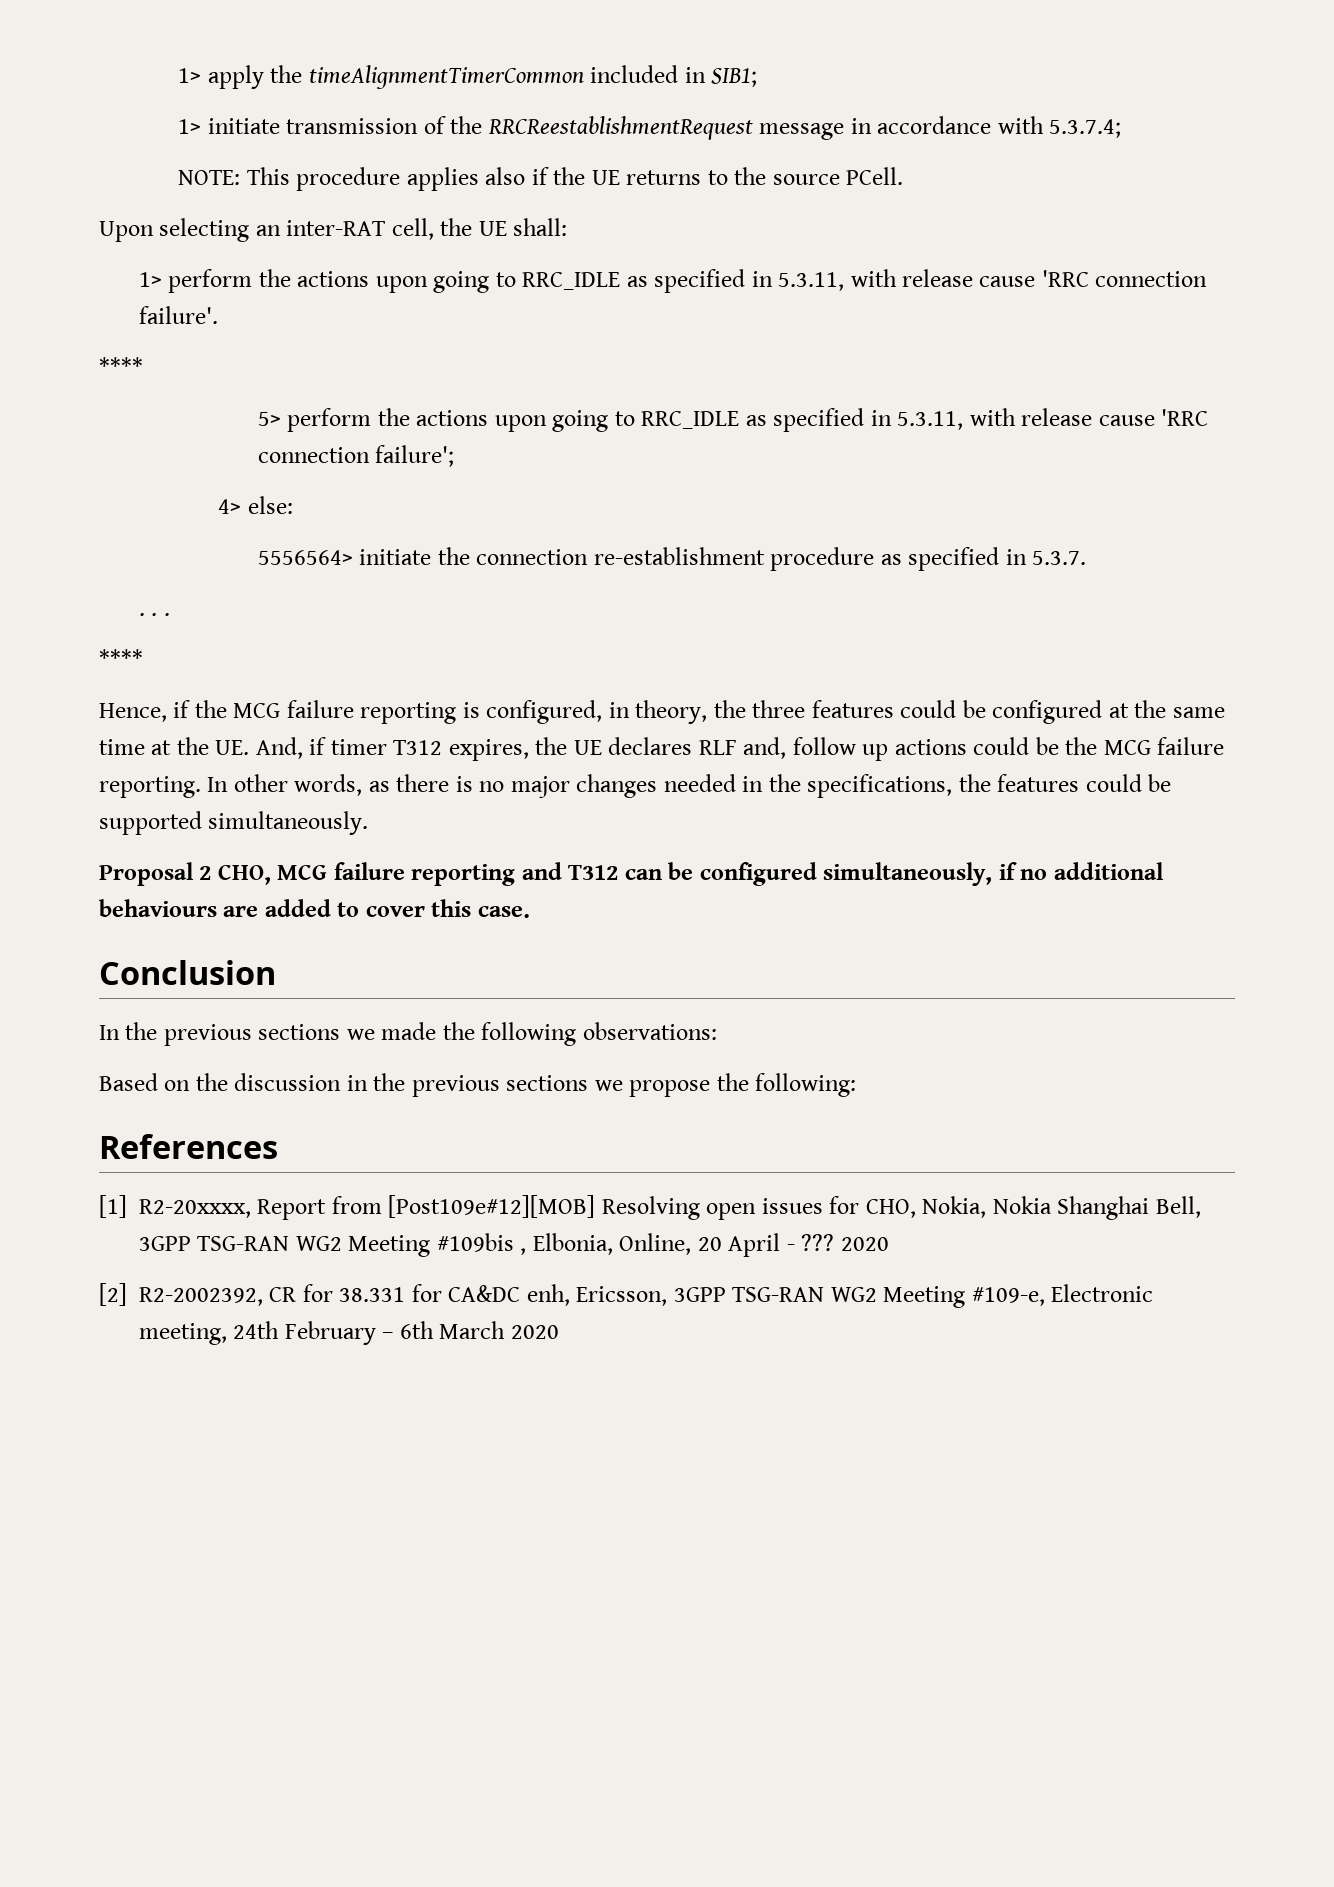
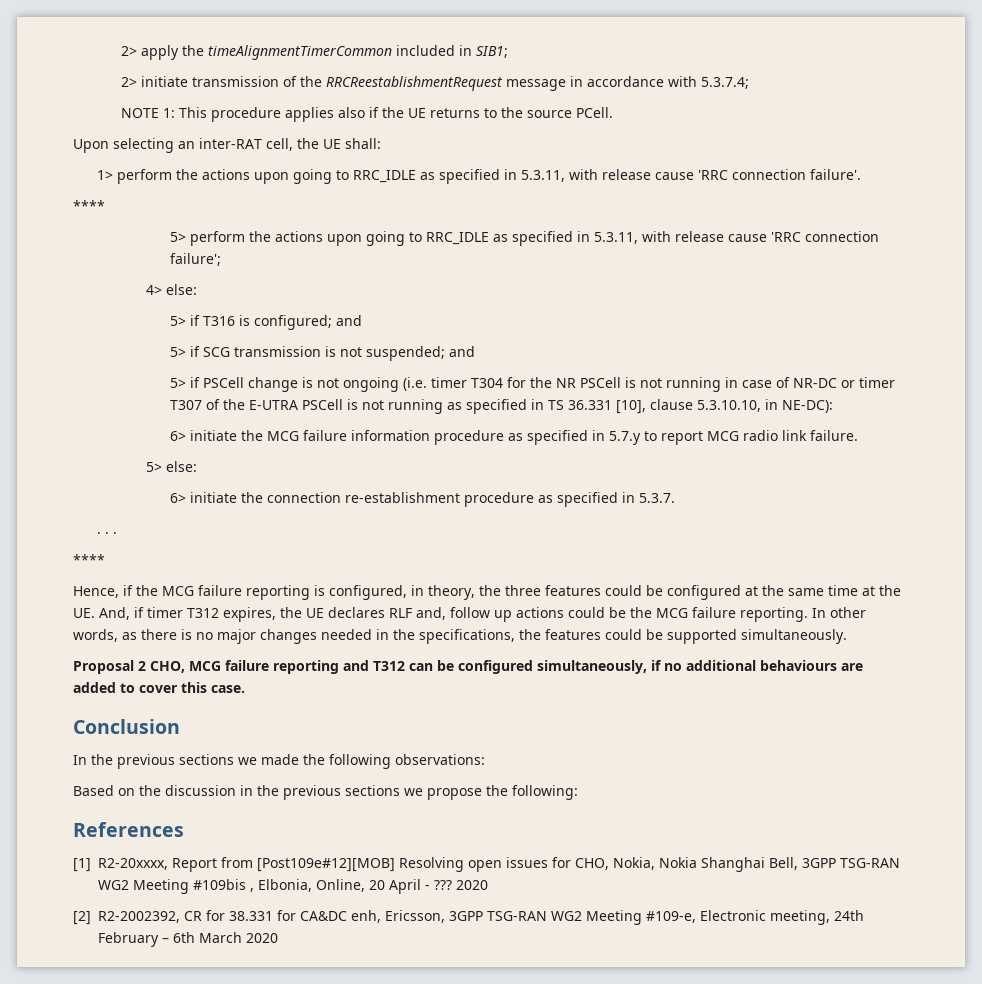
- 1> apply the timeAlignmentTimerCommon included in SIB1;
+ 2> apply the timeAlignmentTimerCommon included in SIB1;
- 1> initiate transmission of the RRCReestablishmentRequest message in accordance with 5.3.7.4;
+ 2> initiate transmission of the RRCReestablishmentRequest message in accordance with 5.3.7.4;
- NOTE: This procedure applies also if the UE returns to the source PCell.
+ NOTE 1: This procedure applies also if the UE returns to the source PCell.
- 5556564> initiate the connection re-establishment procedure as specified in 5.3.7.
+ 5> if T316 is configured; and
+ 5> if SCG transmission is not suspended; and
+ 5> if PSCell change is not ongoing (i.e. timer T304 for the NR PSCell is not running in case of NR-DC or timer T307 of the E-UTRA PSCell is not running as specified in TS 36.331 [10], clause 5.3.10.10, in NE-DC):
+ 6> initiate the MCG failure information procedure as specified in 5.7.y to report MCG radio link failure.
+ 5> else:
+ 6> initiate the connection re-establishment procedure as specified in 5.3.7.

